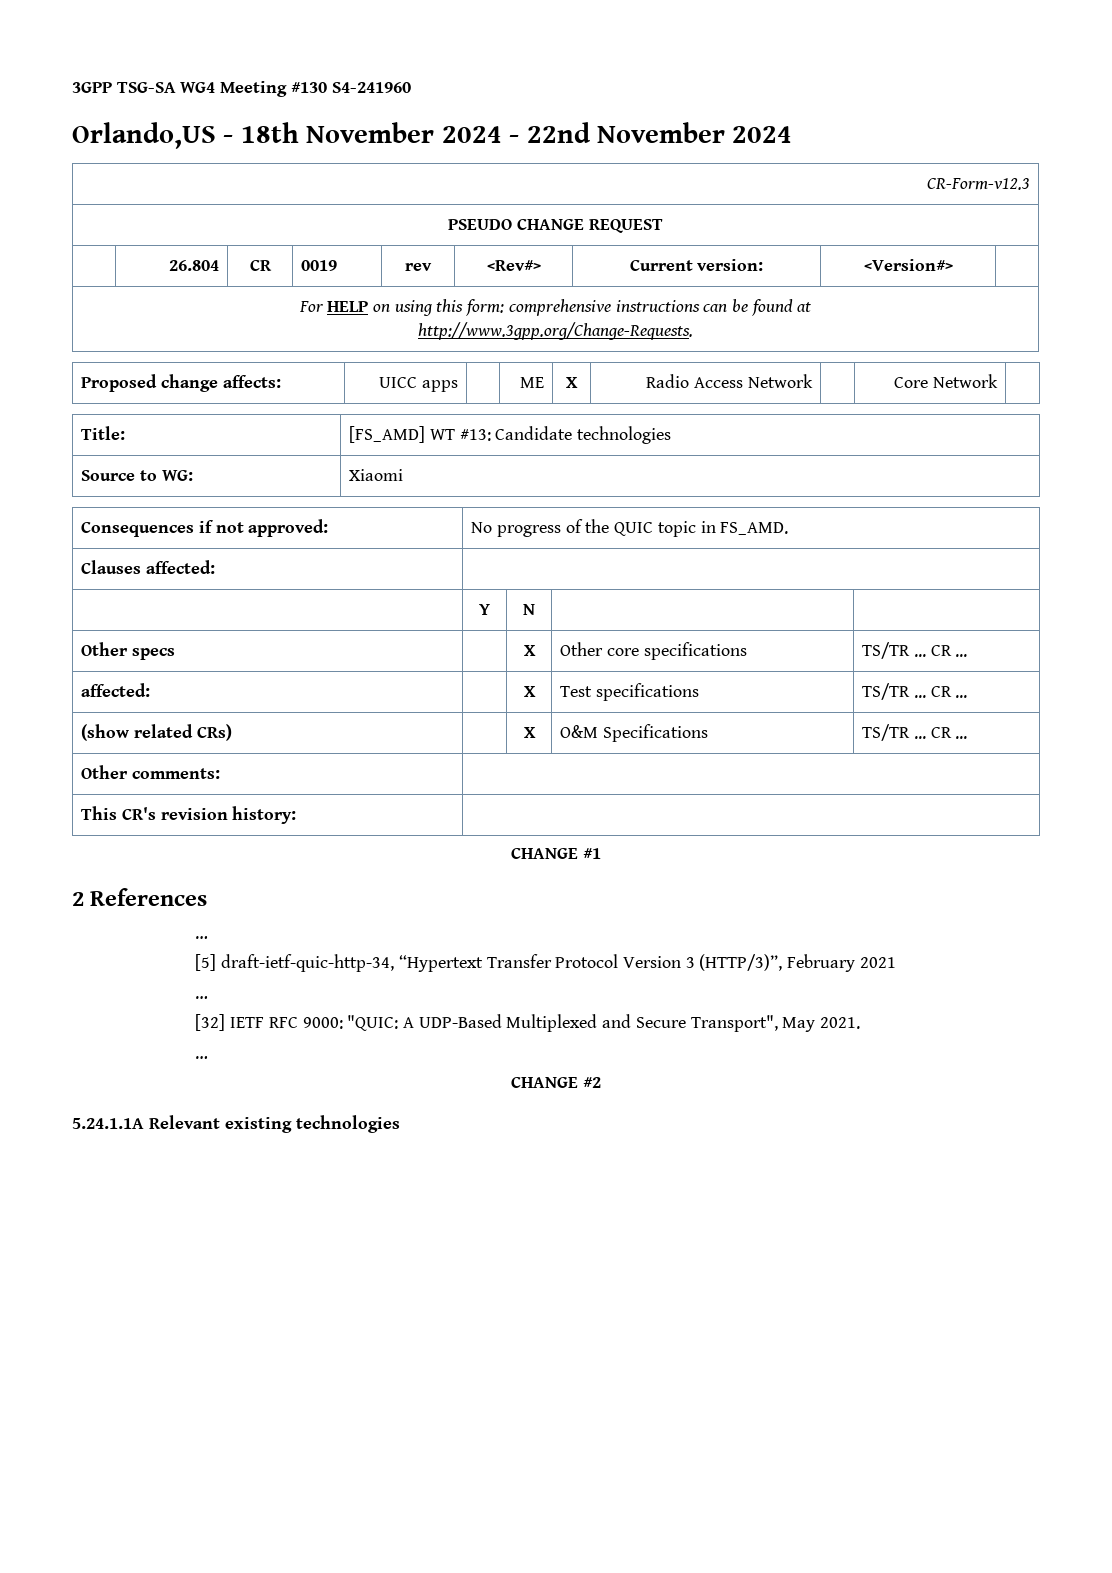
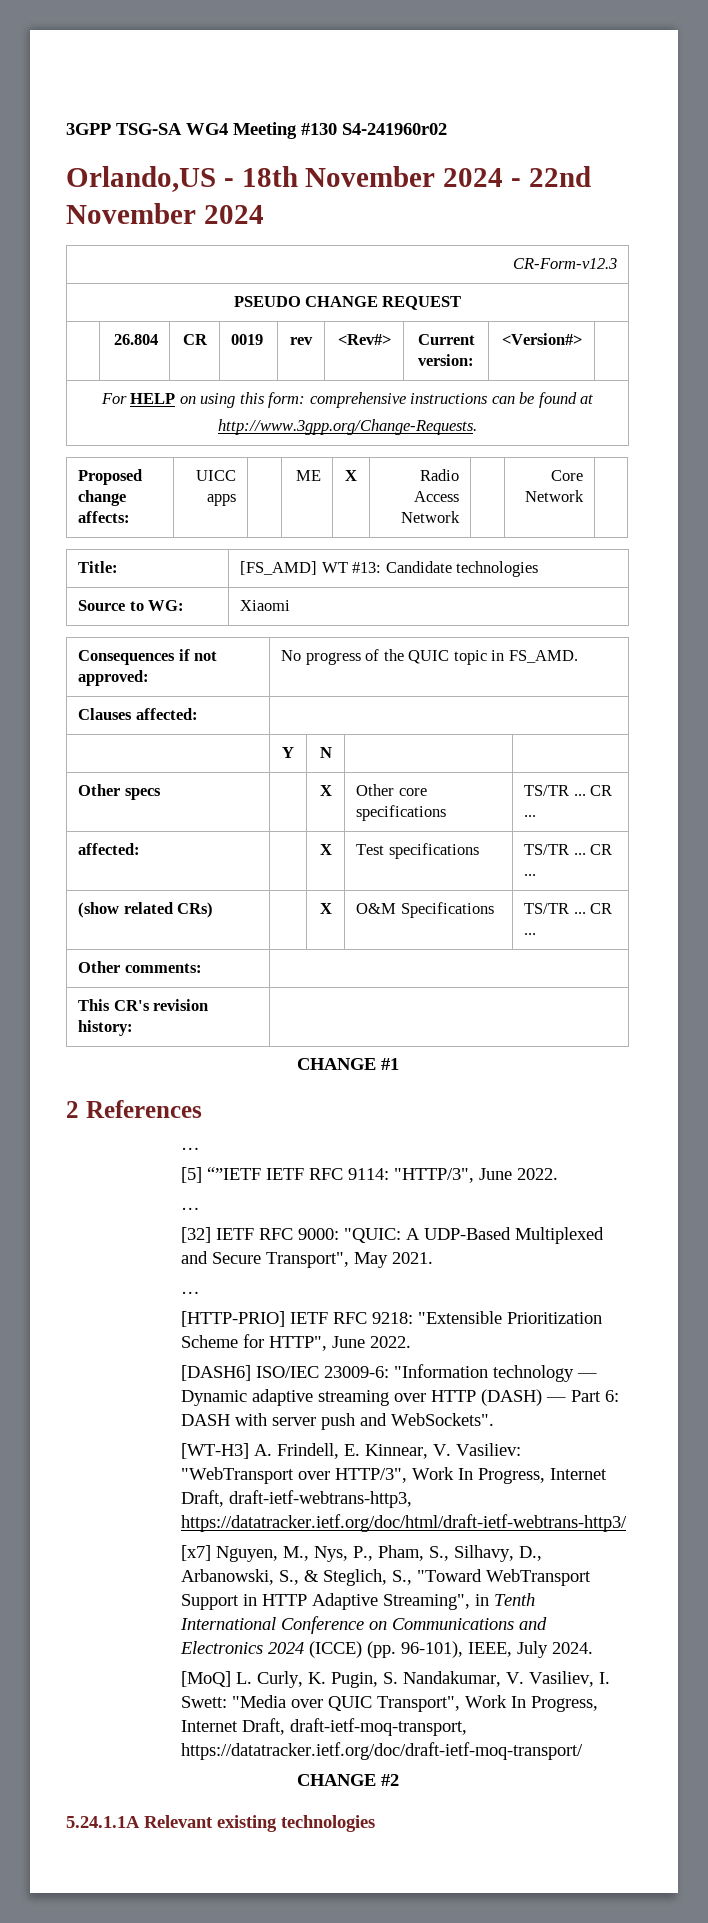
- 3GPP TSG-SA WG4 Meeting #130 S4-241960
+ 3GPP TSG-SA WG4 Meeting #130 S4-241960r02
- [5] draft-ietf-quic-http-34, “Hypertext Transfer Protocol Version 3 (HTTP/3)”, February 2021
+ [5] “”IETF IETF RFC 9114: "HTTP/3", June 2022.
+ [HTTP-PRIO] IETF RFC 9218: "Extensible Prioritization Scheme for HTTP", June 2022.
+ [DASH6] ISO/IEC 23009-6: "Information technology — Dynamic adaptive streaming over HTTP (DASH) — Part 6: DASH with server push and WebSockets".
+ [WT-H3] A. Frindell, E. Kinnear, V. Vasiliev: "WebTransport over HTTP/3", Work In Progress, Internet Draft, draft-ietf-webtrans-http3, https://datatracker.ietf.org/doc/html/draft-ietf-webtrans-http3/
+ [x7] Nguyen, M., Nys, P., Pham, S., Silhavy, D., Arbanowski, S., & Steglich, S., "Toward WebTransport Support in HTTP Adaptive Streaming", in Tenth International Conference on Communications and Electronics 2024 (ICCE) (pp. 96-101), IEEE, July 2024.
+ [MoQ] L. Curly, K. Pugin, S. Nandakumar, V. Vasiliev, I. Swett: "Media over QUIC Transport", Work In Progress, Internet Draft, draft-ietf-moq-transport, https://datatracker.ietf.org/doc/draft-ietf-moq-transport/

